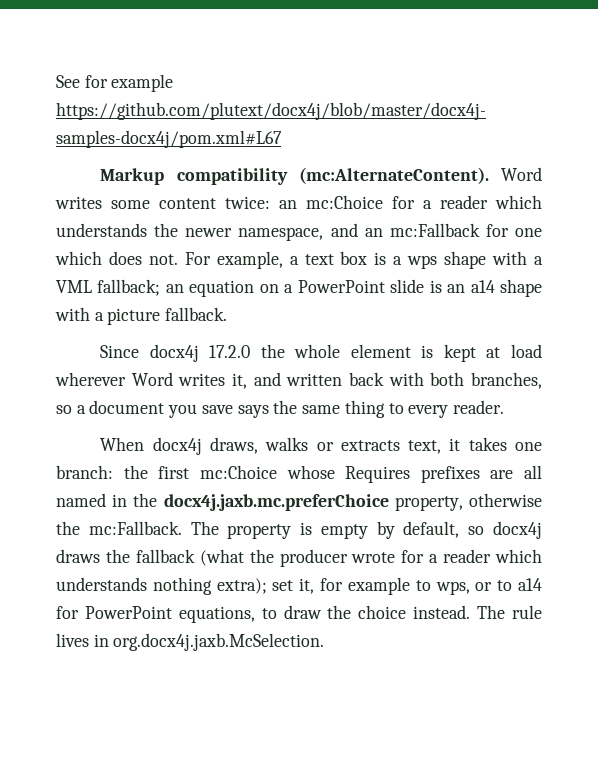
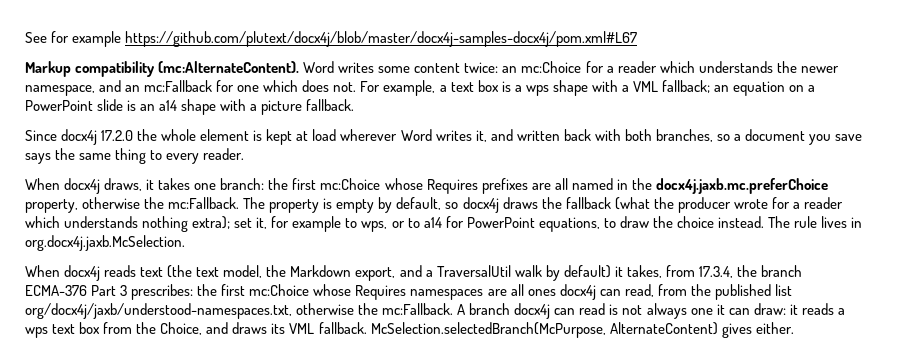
- When docx4j draws, walks or extracts text, it takes one branch: the first mc:Choice whose Requires prefixes are all named in the docx4j.jaxb.mc.preferChoice property, otherwise the mc:Fallback.
+ When docx4j draws, it takes one branch: the first mc:Choice whose Requires prefixes are all named in the docx4j.jaxb.mc.preferChoice property, otherwise the mc:Fallback.
+ When docx4j reads text (the text model, the Markdown export, and a TraversalUtil walk by default) it takes, from 17.3.4, the branch ECMA-376 Part 3 prescribes: the first mc:Choice whose Requires namespaces are all ones docx4j can read, from the published list org/docx4j/jaxb/understood-namespaces.txt, otherwise the mc:Fallback. A branch docx4j can read is not always one it can draw: it reads a wps text box from the Choice, and draws its VML fallback. McSelection.selectedBranch(McPurpose, AlternateContent) gives either.

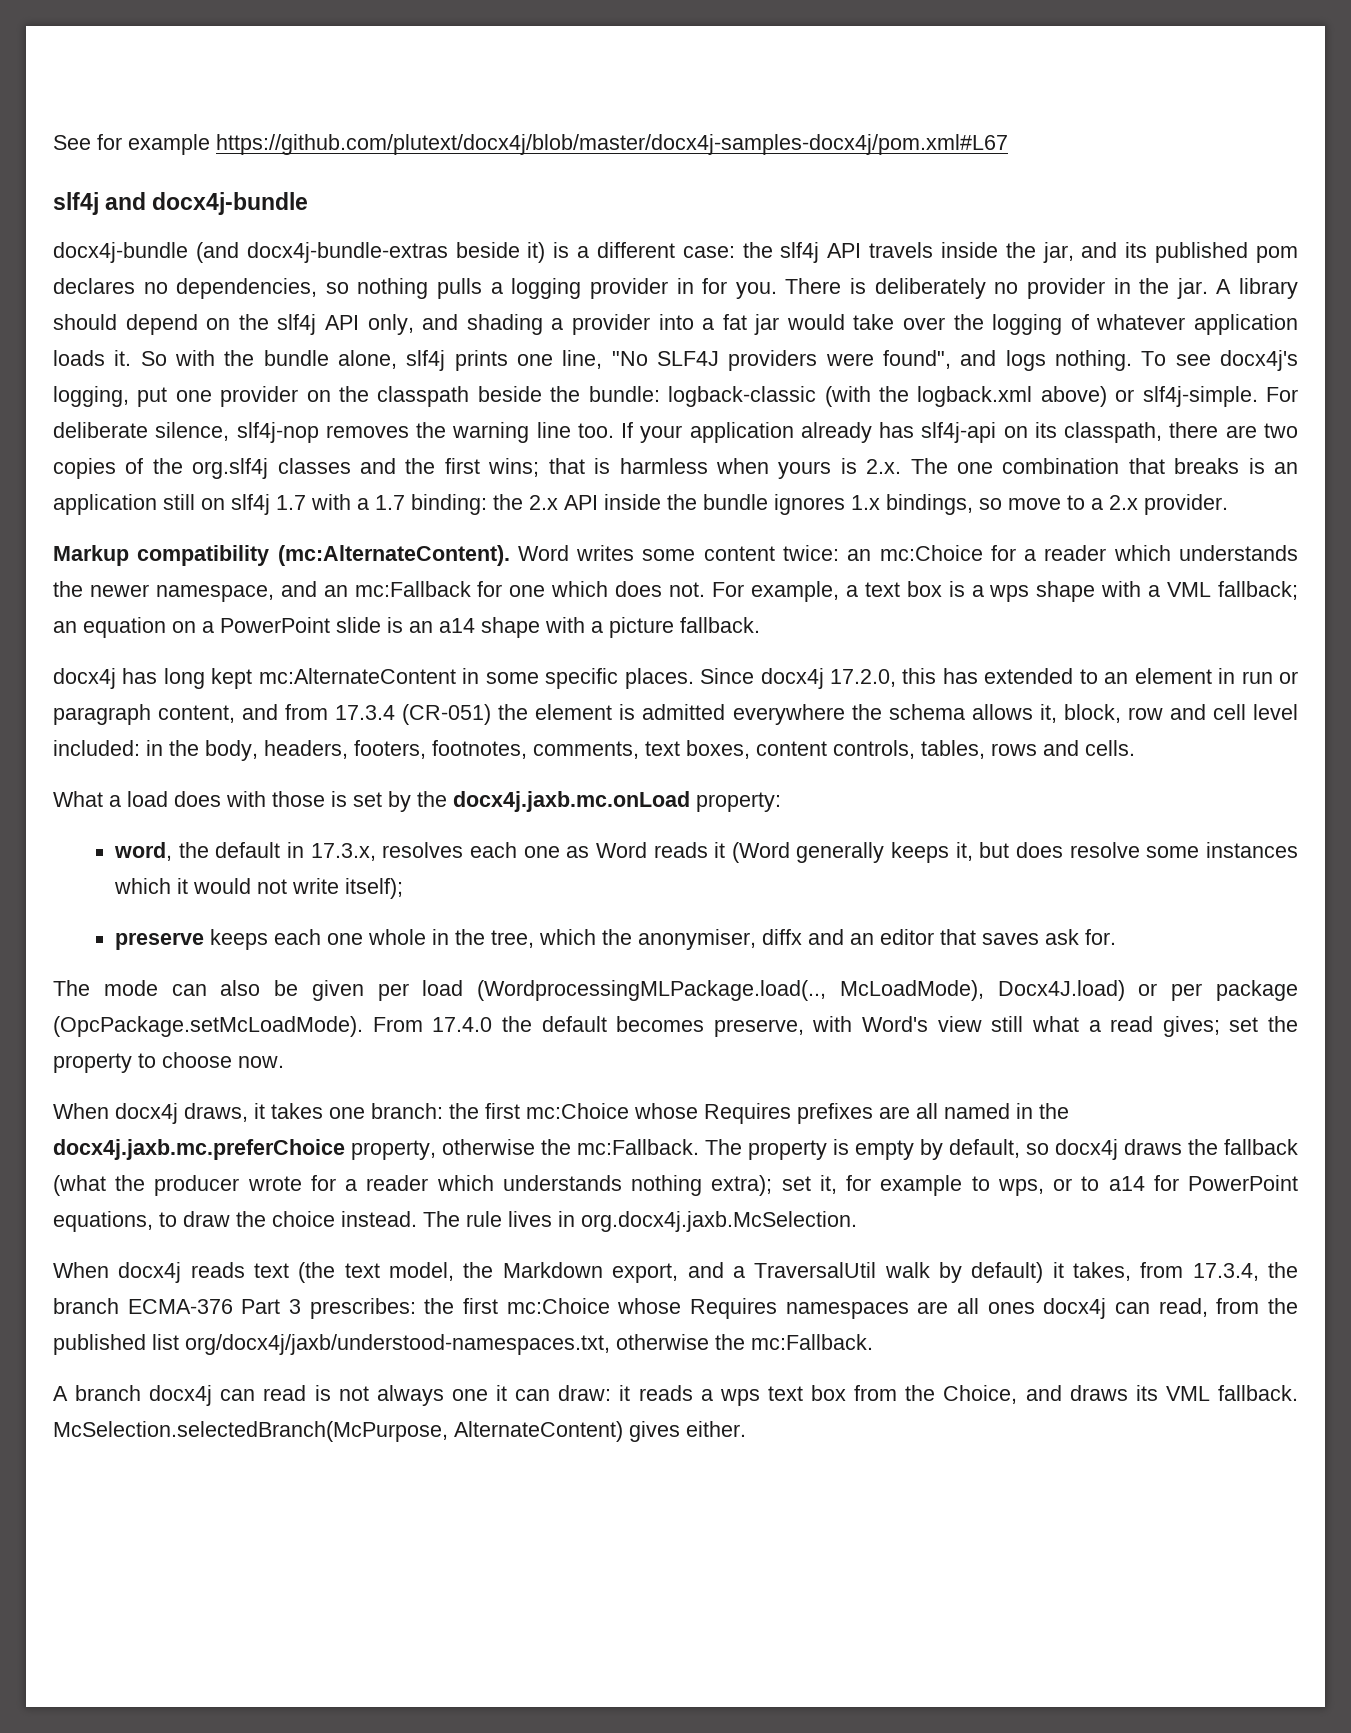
+ slf4j and docx4j-bundle
+ docx4j-bundle (and docx4j-bundle-extras beside it) is a different case: the slf4j API travels inside the jar, and its published pom declares no dependencies, so nothing pulls a logging provider in for you. There is deliberately no provider in the jar. A library should depend on the slf4j API only, and shading a provider into a fat jar would take over the logging of whatever application loads it. So with the bundle alone, slf4j prints one line, "No SLF4J providers were found", and logs nothing. To see docx4j's logging, put one provider on the classpath beside the bundle: logback-classic (with the logback.xml above) or slf4j-simple. For deliberate silence, slf4j-nop removes the warning line too. If your application already has slf4j-api on its classpath, there are two copies of the org.slf4j classes and the first wins; that is harmless when yours is 2.x. The one combination that breaks is an application still on slf4j 1.7 with a 1.7 binding: the 2.x API inside the bundle ignores 1.x bindings, so move to a 2.x provider.
- Since docx4j 17.2.0 the whole element is kept at load wherever Word writes it, and written back with both branches, so a document you save says the same thing to every reader.
+ docx4j has long kept mc:AlternateContent in some specific places. Since docx4j 17.2.0, this has extended to an element in run or paragraph content, and from 17.3.4 (CR-051) the element is admitted everywhere the schema allows it, block, row and cell level included: in the body, headers, footers, footnotes, comments, text boxes, content controls, tables, rows and cells.
+ What a load does with those is set by the docx4j.jaxb.mc.onLoad property:
+ word, the default in 17.3.x, resolves each one as Word reads it (Word generally keeps it, but does resolve some instances which it would not write itself);
+ preserve keeps each one whole in the tree, which the anonymiser, diffx and an editor that saves ask for.
+ The mode can also be given per load (WordprocessingMLPackage.load(.., McLoadMode), Docx4J.load) or per package (OpcPackage.setMcLoadMode). From 17.4.0 the default becomes preserve, with Word's view still what a read gives; set the property to choose now.
- the first mc:Choice whose Requires namespaces are all ones docx4j can read, from the published list org/docx4j/jaxb/understood-namespaces.txt, otherwise the mc:Fallback. A branch docx4j can read is not always one it can draw:
+ the first mc:Choice whose Requires namespaces are all ones docx4j can read, from the published list org/docx4j/jaxb/understood-namespaces.txt, otherwise the mc:Fallback.
+ A branch docx4j can read is not always one it can draw:

